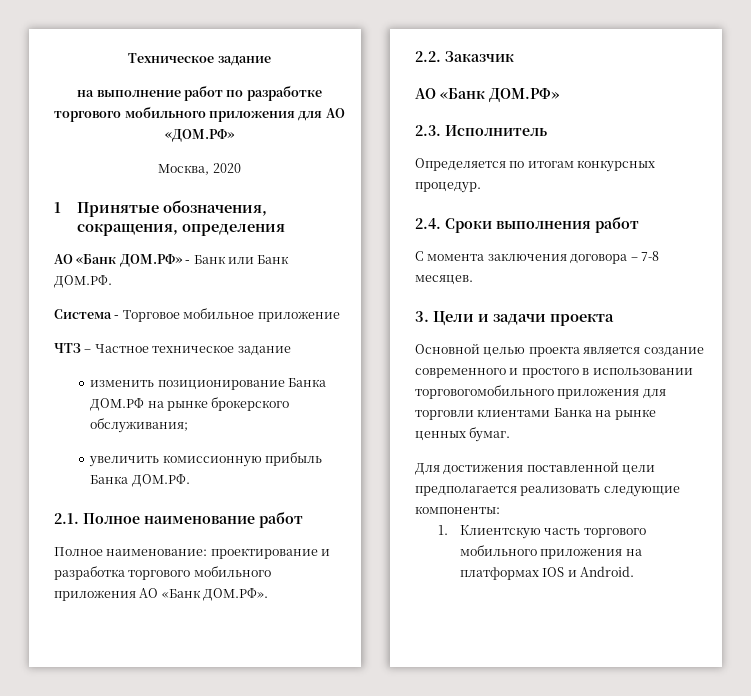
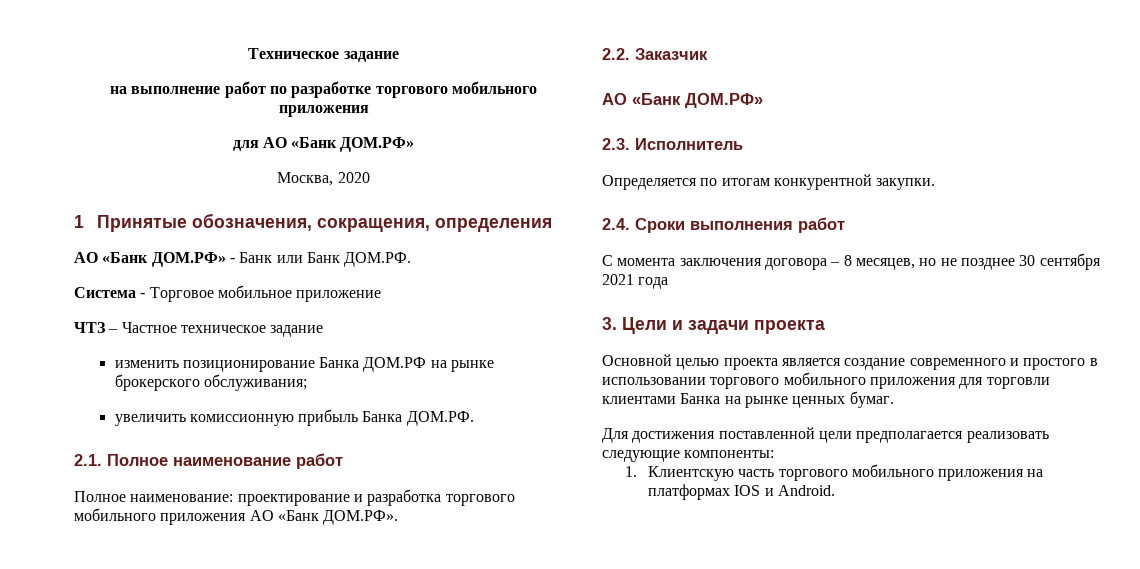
- на выполнение работ по разработке торгового мобильного приложения для АО «ДОМ.РФ»
+ на выполнение работ по разработке торгового мобильного приложения
+ для АО «Банк ДОМ.РФ»
- Определяется по итогам конкурсных процедур.
+ Определяется по итогам конкурентной закупки.
- C момента заключения договора – 7-8 месяцев.
+ C момента заключения договора – 8 месяцев, но не позднее 30 сентября 2021 года
- Основной целью проекта является создание современного и простого в использовании торговогомобильного приложения для торговли клиентами Банка на рынке ценных бумаг.
+ Основной целью проекта является создание современного и простого в использовании торгового мобильного приложения для торговли клиентами Банка на рынке ценных бумаг.

